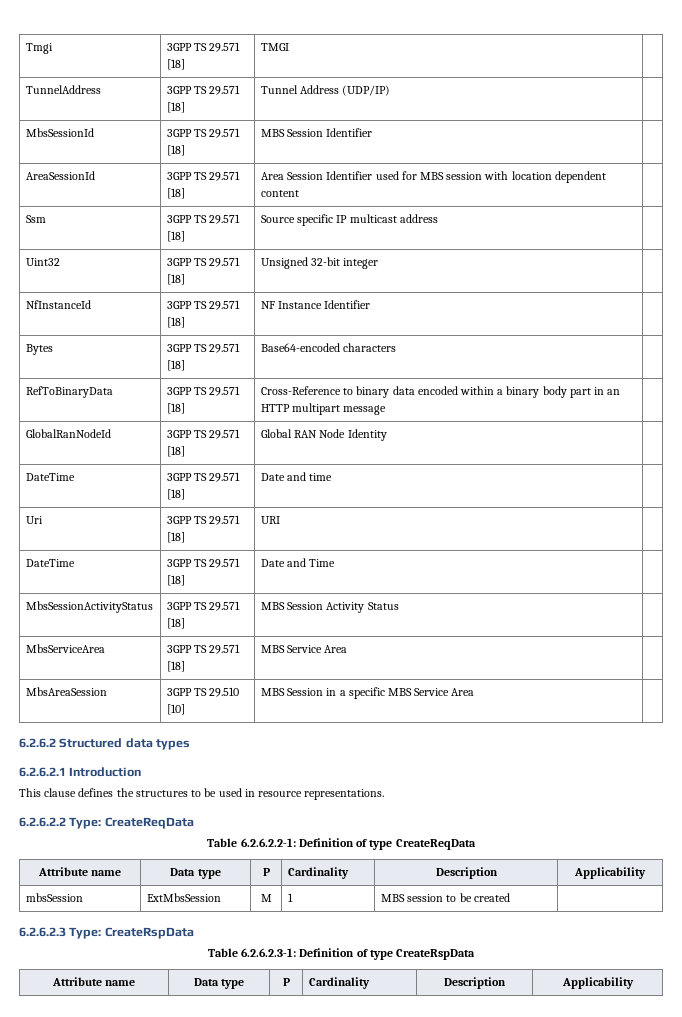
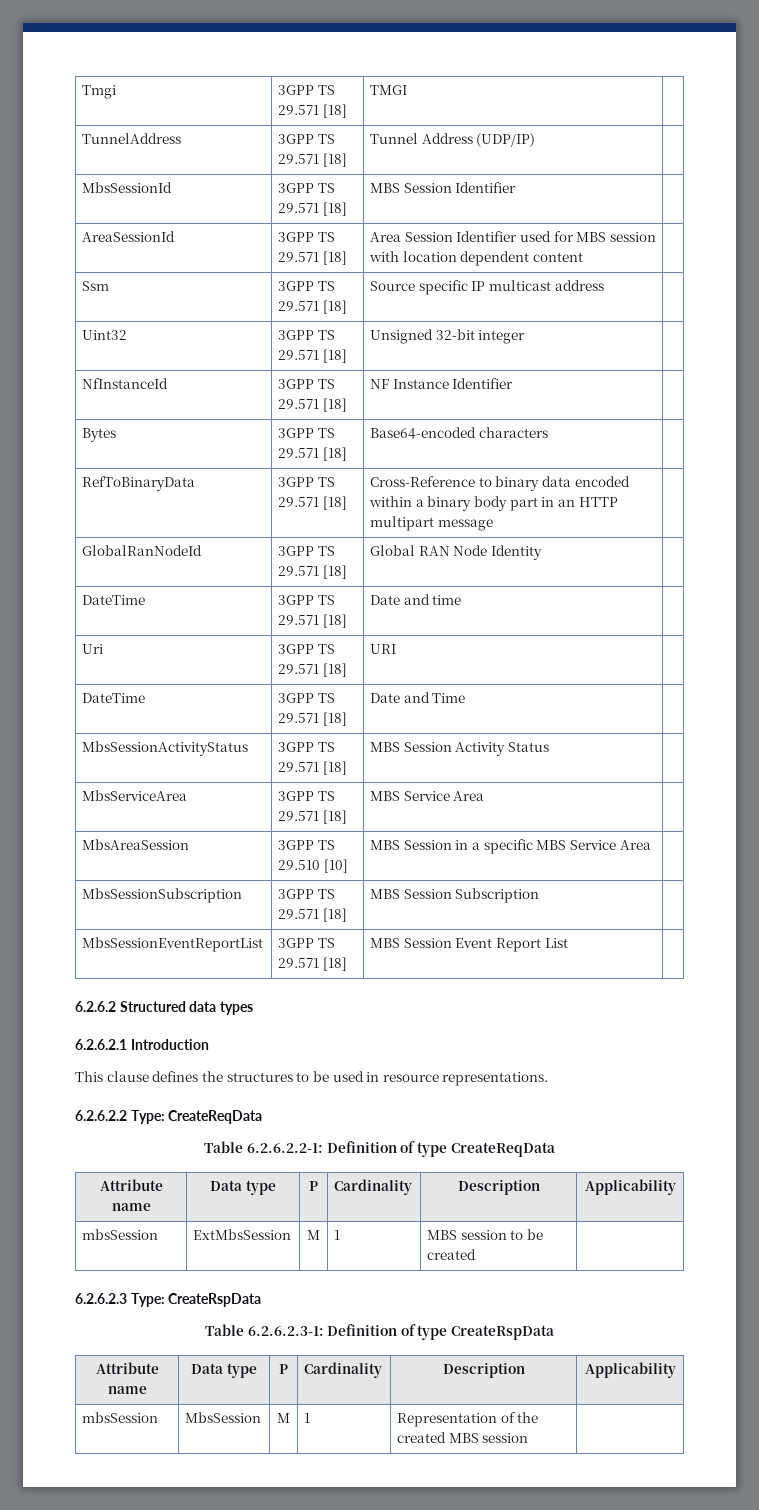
+ MbsSessionSubscription | 3GPP TS 29.571 [18] | MBS Session Subscription |
+ MbsSessionEventReportList | 3GPP TS 29.571 [18] | MBS Session Event Report List |
+ mbsSession | MbsSession | M | 1 | Representation of the created MBS session |

